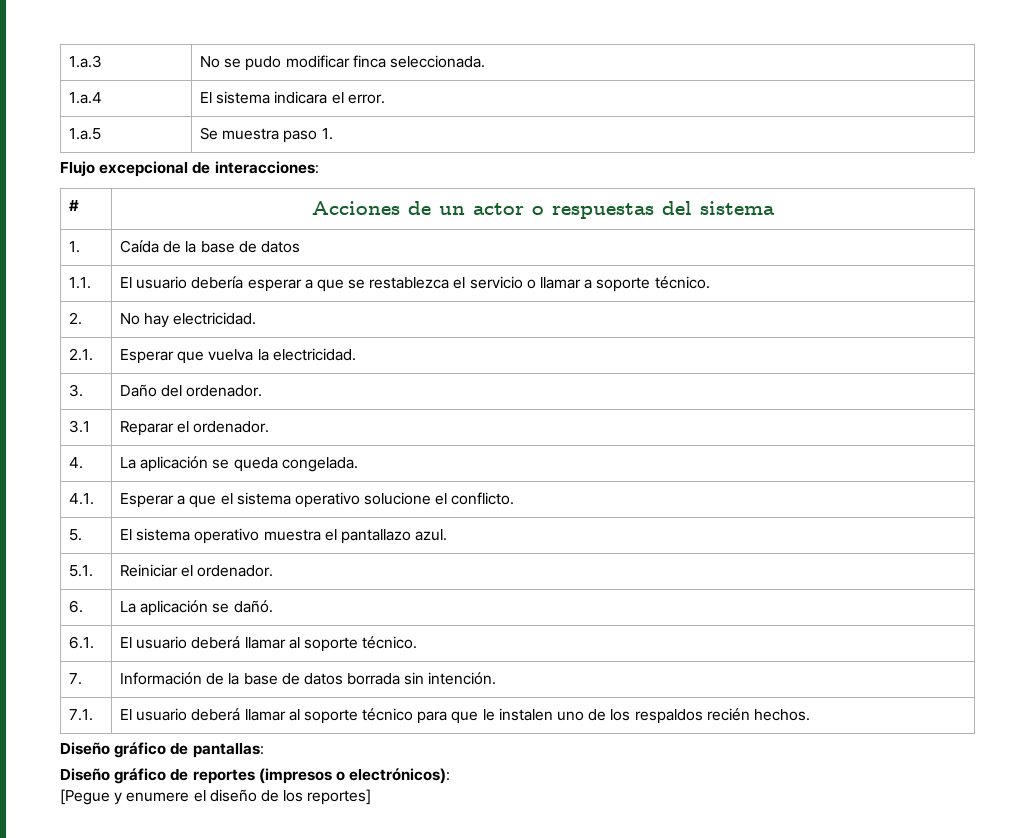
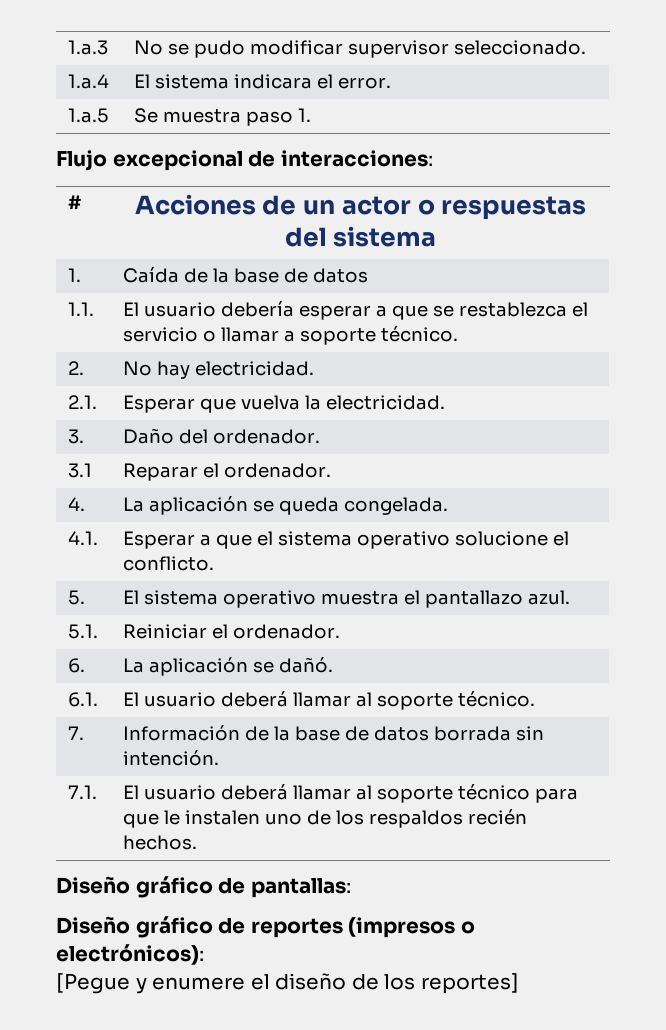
- 1.a.3 | No se pudo modificar finca seleccionada.
+ 1.a.3 | No se pudo modificar supervisor seleccionado.

